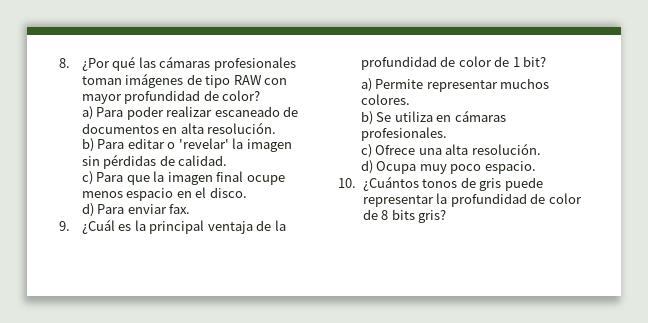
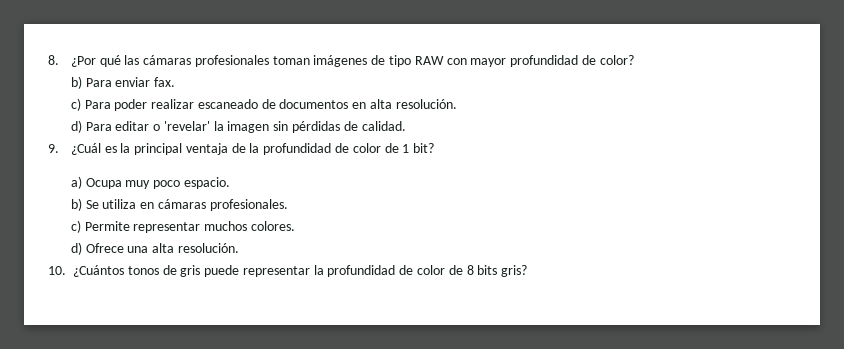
- a) Para poder realizar escaneado de documentos en alta resolución.
+ b) Para enviar fax.
+ c) Para poder realizar escaneado de documentos en alta resolución.
- b) Para editar o 'revelar' la imagen sin pérdidas de calidad.
+ d) Para editar o 'revelar' la imagen sin pérdidas de calidad.
- c) Para que la imagen final ocupe menos espacio en el disco.
- d) Para enviar fax.
- a) Permite representar muchos colores.
+ a) Ocupa muy poco espacio.
- c) Ofrece una alta resolución.
+ c) Permite representar muchos colores.
+ d) Ofrece una alta resolución.
- d) Ocupa muy poco espacio.

